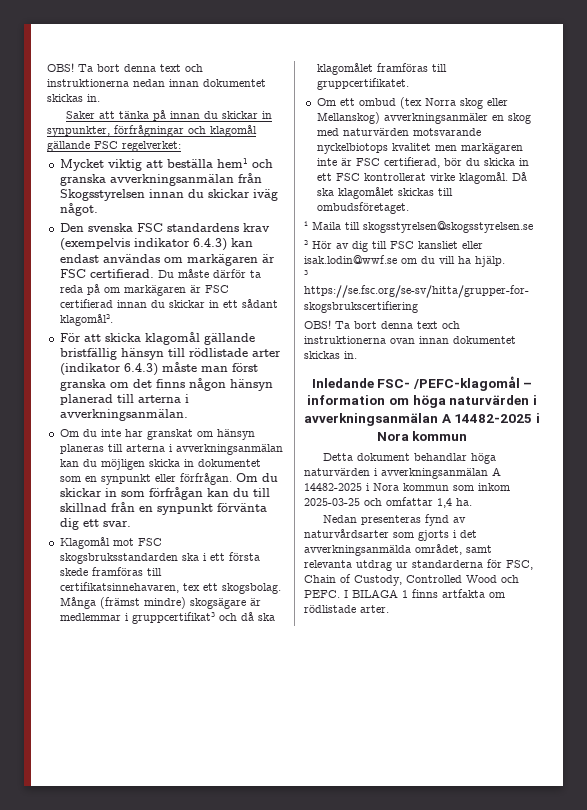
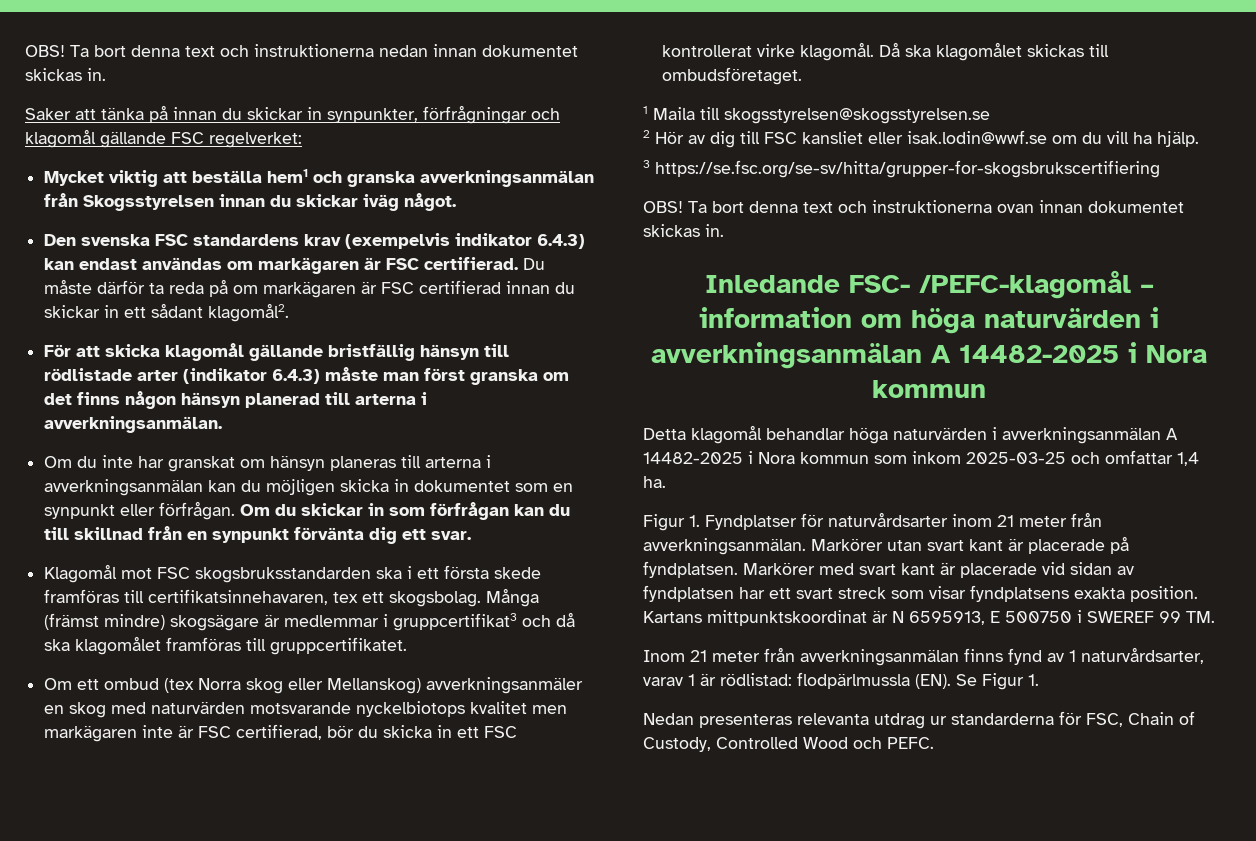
- Detta dokument behandlar höga naturvärden i avverkningsanmälan A 14482-2025 i Nora kommun som inkom 2025-03-25 och omfattar 1,4 ha.
+ Detta klagomål behandlar höga naturvärden i avverkningsanmälan A 14482-2025 i Nora kommun som inkom 2025-03-25 och omfattar 1,4 ha.
- Nedan presenteras fynd av naturvårdsarter som gjorts i det avverkningsanmälda området, samt relevanta utdrag ur standarderna för FSC, Chain of Custody, Controlled Wood och PEFC. I BILAGA 1 finns artfakta om rödlistade arter.
+ Figur 1. Fyndplatser för naturvårdsarter inom 21 meter från avverkningsanmälan. Markörer utan svart kant är placerade på fyndplatsen. Markörer med svart kant är placerade vid sidan av fyndplatsen har ett svart streck som visar fyndplatsens exakta position. Kartans mittpunktskoordinat är N 6595913, E 500750 i SWEREF 99 TM.
+ Inom 21 meter från avverkningsanmälan finns fynd av 1 naturvårdsarter, varav 1 är rödlistad: flodpärlmussla (EN). Se Figur 1.
+ Nedan presenteras relevanta utdrag ur standarderna för FSC, Chain of Custody, Controlled Wood och PEFC.

